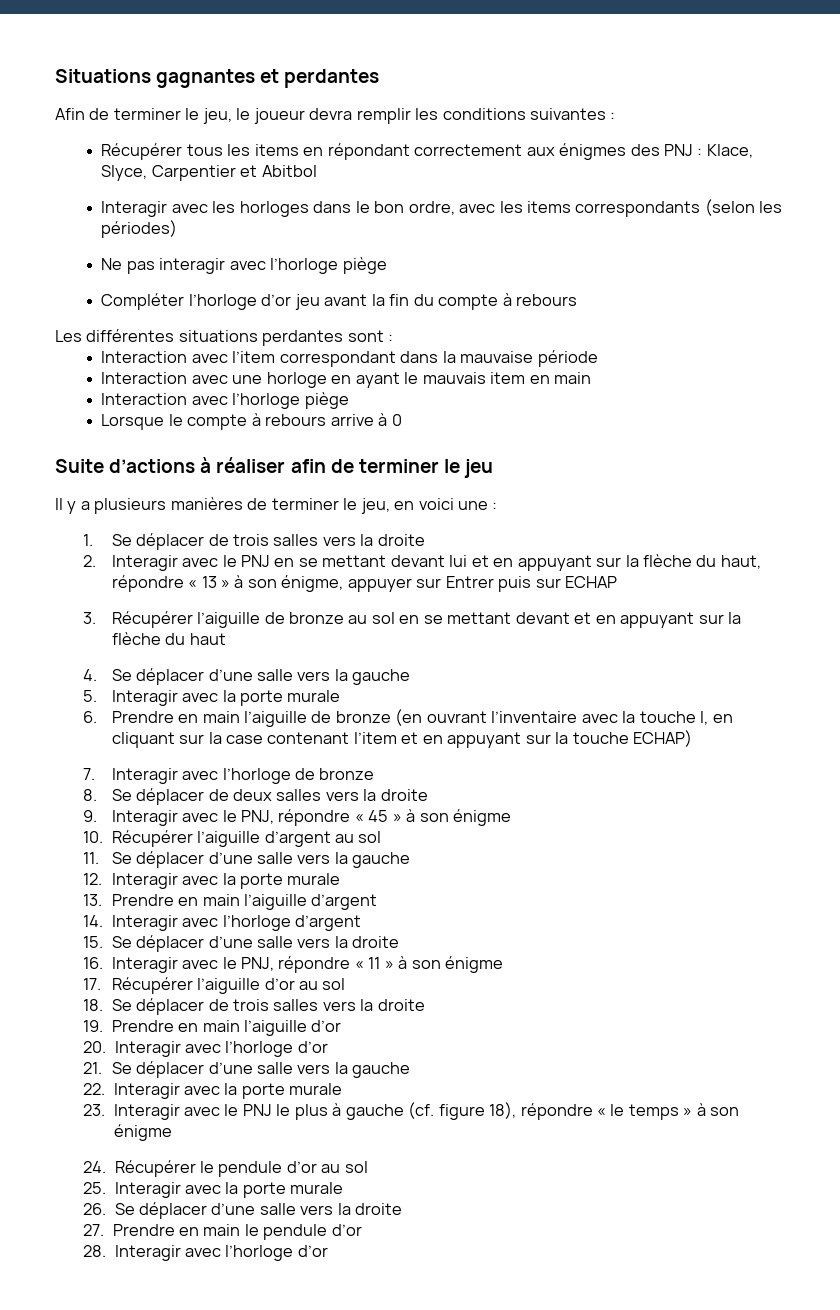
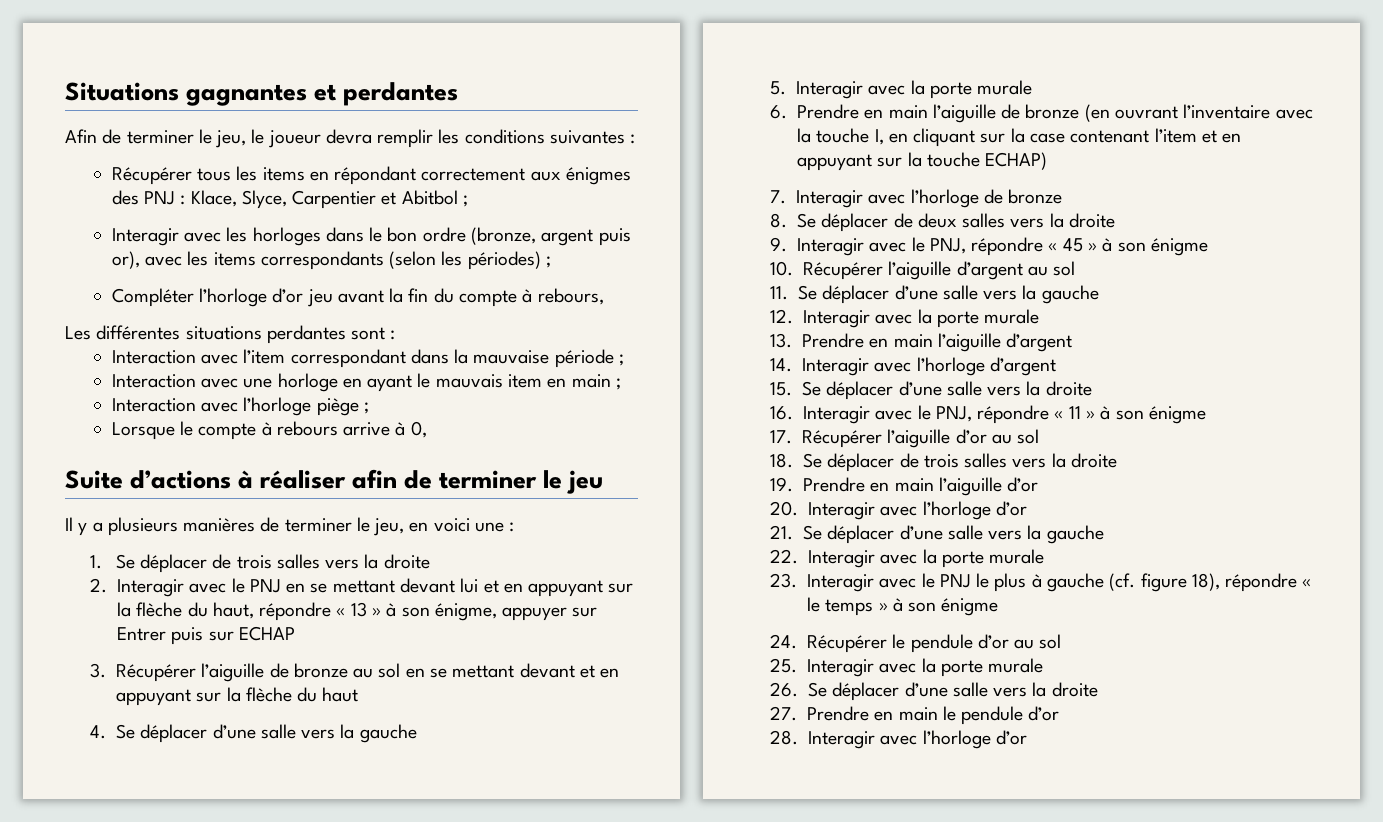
- Récupérer tous les items en répondant correctement aux énigmes des PNJ : Klace, Slyce, Carpentier et Abitbol
+ Récupérer tous les items en répondant correctement aux énigmes des PNJ : Klace, Slyce, Carpentier et Abitbol ;
- Interagir avec les horloges dans le bon ordre, avec les items correspondants (selon les périodes)
- Ne pas interagir avec l’horloge piège
+ Interagir avec les horloges dans le bon ordre (bronze, argent puis or), avec les items correspondants (selon les périodes) ;
- Compléter l’horloge d’or jeu avant la fin du compte à rebours
+ Compléter l’horloge d’or jeu avant la fin du compte à rebours,
- Interaction avec l’item correspondant dans la mauvaise période
+ Interaction avec l’item correspondant dans la mauvaise période ;
- Interaction avec une horloge en ayant le mauvais item en main
+ Interaction avec une horloge en ayant le mauvais item en main ;
- Interaction avec l’horloge piège
+ Interaction avec l’horloge piège ;
- Lorsque le compte à rebours arrive à 0
+ Lorsque le compte à rebours arrive à 0,

